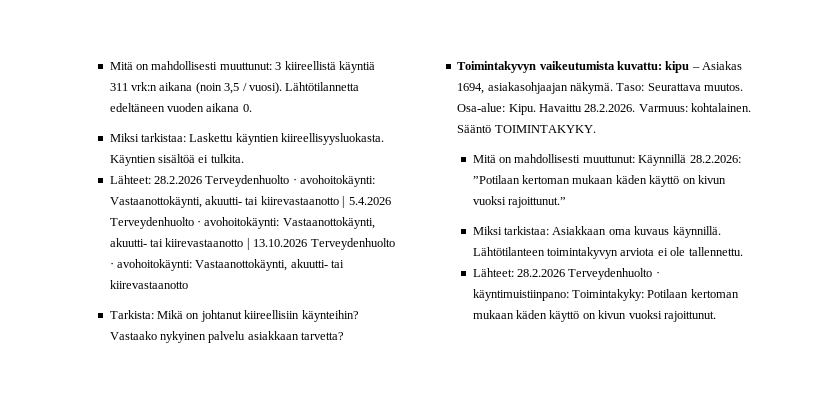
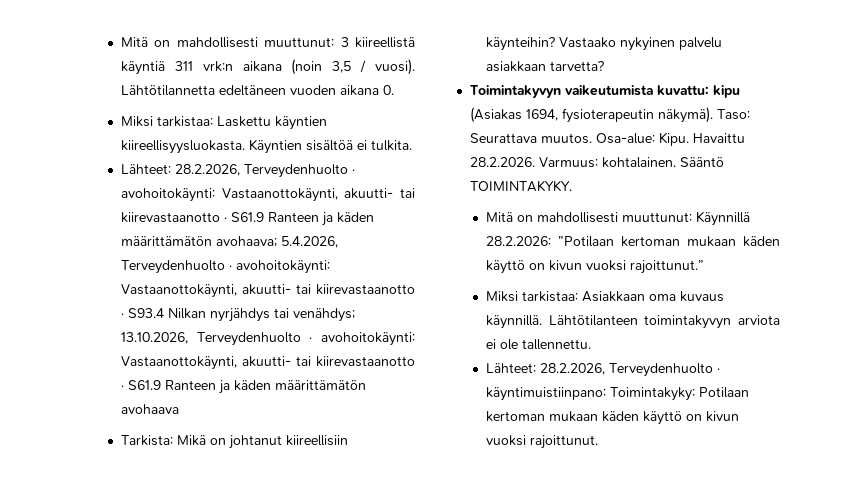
- Lähteet: 28.2.2026 Terveydenhuolto · avohoitokäynti: Vastaanottokäynti, akuutti- tai kiirevastaanotto | 5.4.2026 Terveydenhuolto · avohoitokäynti: Vastaanottokäynti, akuutti- tai kiirevastaanotto | 13.10.2026 Terveydenhuolto · avohoitokäynti: Vastaanottokäynti, akuutti- tai kiirevastaanotto
+ Lähteet: 28.2.2026, Terveydenhuolto · avohoitokäynti: Vastaanottokäynti, akuutti- tai kiirevastaanotto · S61.9 Ranteen ja käden määrittämätön avohaava; 5.4.2026, Terveydenhuolto · avohoitokäynti: Vastaanottokäynti, akuutti- tai kiirevastaanotto · S93.4 Nilkan nyrjähdys tai venähdys; 13.10.2026, Terveydenhuolto · avohoitokäynti: Vastaanottokäynti, akuutti- tai kiirevastaanotto · S61.9 Ranteen ja käden määrittämätön avohaava
- Toimintakyvyn vaikeutumista kuvattu: kipu – Asiakas 1694, asiakasohjaajan näkymä.
+ Toimintakyvyn vaikeutumista kuvattu: kipu (Asiakas 1694, fysioterapeutin näkymä).
- Lähteet: 28.2.2026 Terveydenhuolto · käyntimuistiinpano: Toimintakyky: Potilaan kertoman mukaan käden käyttö on kivun vuoksi rajoittunut.
+ Lähteet: 28.2.2026, Terveydenhuolto · käyntimuistiinpano: Toimintakyky: Potilaan kertoman mukaan käden käyttö on kivun vuoksi rajoittunut.

